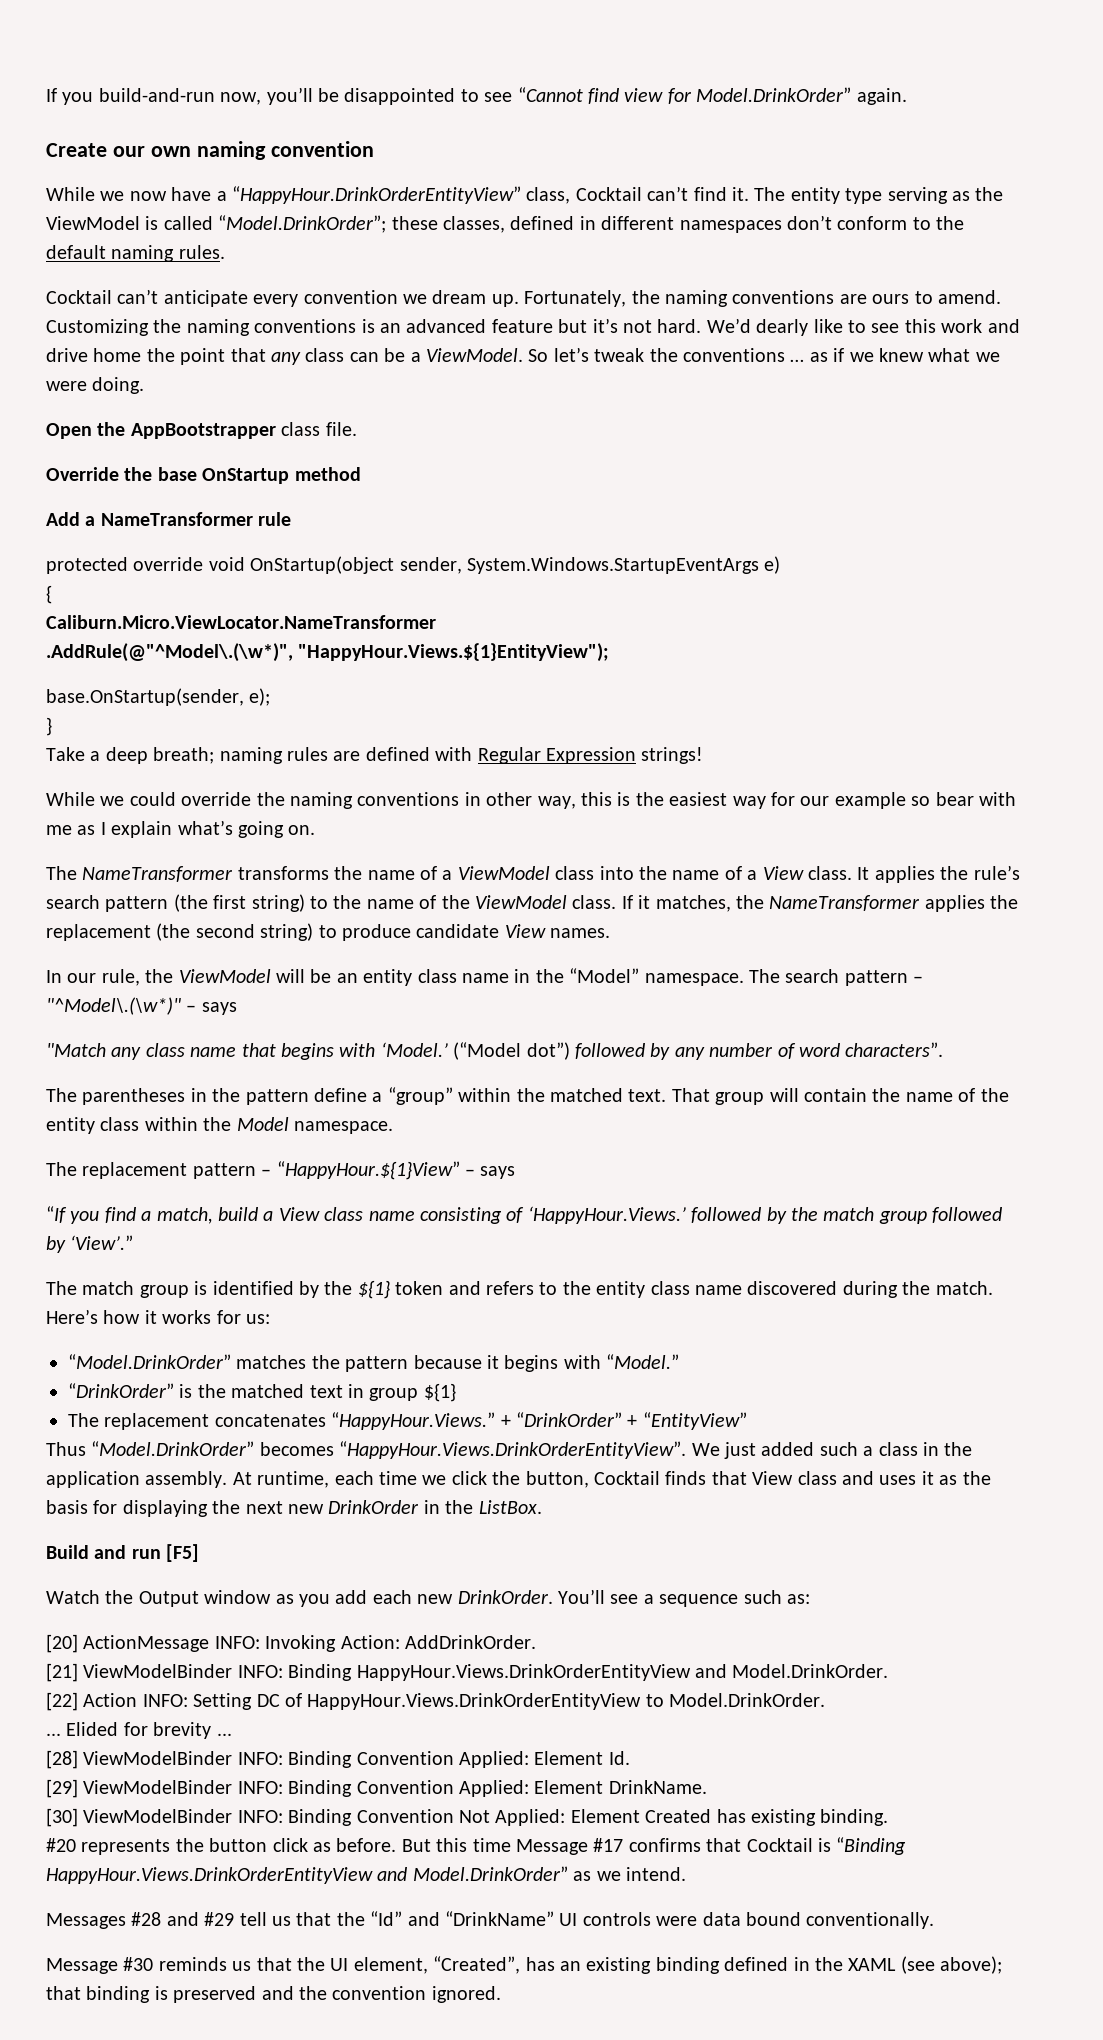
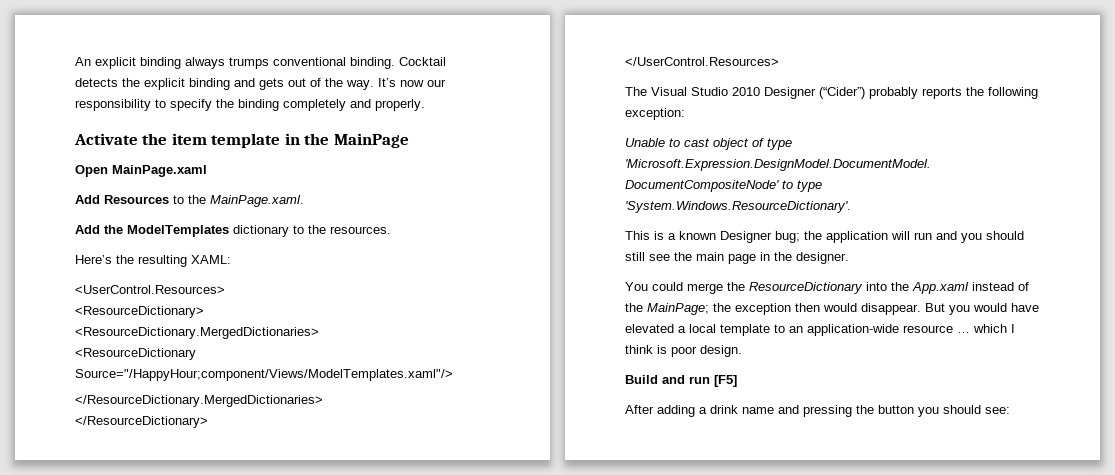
- If you build-and-run now, you’ll be disappointed to see “Cannot find view for Model.DrinkOrder” again.
- Create our own naming convention
- While we now have a “HappyHour.DrinkOrderEntityView” class, Cocktail can’t find it. The entity type serving as the ViewModel is called “Model.DrinkOrder”; these classes, defined in different namespaces don’t conform to the default naming rules.
- Cocktail can’t anticipate every convention we dream up. Fortunately, the naming conventions are ours to amend. Customizing the naming conventions is an advanced feature but it’s not hard. We’d dearly like to see this work and drive home the point that any class can be a ViewModel. So let’s tweak the conventions … as if we knew what we were doing.
- Open the AppBootstrapper class file.
- Override the base OnStartup method
- Add a NameTransformer rule
- protected override void OnStartup(object sender, System.Windows.StartupEventArgs e)
- {
- Caliburn.Micro.ViewLocator.NameTransformer
- .AddRule(@"^Model\.(\w*)", "HappyHour.Views.${1}EntityView");
- base.OnStartup(sender, e);
- }
- Take a deep breath; naming rules are defined with Regular Expression strings!
- While we could override the naming conventions in other way, this is the easiest way for our example so bear with me as I explain what’s going on.
- The NameTransformer transforms the name of a ViewModel class into the name of a View class. It applies the rule’s search pattern (the first string) to the name of the ViewModel class. If it matches, the NameTransformer applies the replacement (the second string) to produce candidate View names.
- In our rule, the ViewModel will be an entity class name in the “Model” namespace. The search pattern – "^Model\.(\w*)" – says
- "Match any class name that begins with ‘Model.’ (“Model dot”) followed by any number of word characters”.
- The parentheses in the pattern define a “group” within the matched text. That group will contain the name of the entity class within the Model namespace.
- The replacement pattern – “HappyHour.${1}View” – says
- “If you find a match, build a View class name consisting of ‘HappyHour.Views.’ followed by the match group followed by ‘View’.”
- The match group is identified by the ${1} token and refers to the entity class name discovered during the match. Here’s how it works for us:
- “Model.DrinkOrder” matches the pattern because it begins with “Model.”
- “DrinkOrder” is the matched text in group ${1}
- The replacement concatenates “HappyHour.Views.” + “DrinkOrder” + “EntityView”
- Thus “Model.DrinkOrder” becomes “HappyHour.Views.DrinkOrderEntityView”. We just added such a class in the application assembly. At runtime, each time we click the button, Cocktail finds that View class and uses it as the basis for displaying the next new DrinkOrder in the ListBox.
+ An explicit binding always trumps conventional binding. Cocktail detects the explicit binding and gets out of the way. It’s now our responsibility to specify the binding completely and properly.
+ Activate the item template in the MainPage
+ Open MainPage.xaml
+ Add Resources to the MainPage.xaml.
+ Add the ModelTemplates dictionary to the resources.
+ Here’s the resulting XAML:
+ <UserControl.Resources>
+ <ResourceDictionary>
+ <ResourceDictionary.MergedDictionaries>
+ <ResourceDictionary Source="/HappyHour;component/Views/ModelTemplates.xaml"/>
+ </ResourceDictionary.MergedDictionaries>
+ </ResourceDictionary>
+ </UserControl.Resources>
+ The Visual Studio 2010 Designer (“Cider”) probably reports the following exception:
+ Unable to cast object of type 'Microsoft.Expression.DesignModel.DocumentModel. DocumentCompositeNode' to type 'System.Windows.ResourceDictionary'.
+ This is a known Designer bug; the application will run and you should still see the main page in the designer.
+ You could merge the ResourceDictionary into the App.xaml instead of the MainPage; the exception then would disappear. But you would have elevated a local template to an application-wide resource … which I think is poor design.
  Build and run [F5]
- Watch the Output window as you add each new DrinkOrder. You’ll see a sequence such as:
- [20] ActionMessage INFO: Invoking Action: AddDrinkOrder.
- [21] ViewModelBinder INFO: Binding HappyHour.Views.DrinkOrderEntityView and Model.DrinkOrder.
- [22] Action INFO: Setting DC of HappyHour.Views.DrinkOrderEntityView to Model.DrinkOrder.
- ... Elided for brevity ...
- [28] ViewModelBinder INFO: Binding Convention Applied: Element Id.
- [29] ViewModelBinder INFO: Binding Convention Applied: Element DrinkName.
- [30] ViewModelBinder INFO: Binding Convention Not Applied: Element Created has existing binding.
- #20 represents the button click as before. But this time Message #17 confirms that Cocktail is “Binding HappyHour.Views.DrinkOrderEntityView and Model.DrinkOrder” as we intend.
- Messages #28 and #29 tell us that the “Id” and “DrinkName” UI controls were data bound conventionally.
- Message #30 reminds us that the UI element, “Created”, has an existing binding defined in the XAML (see above); that binding is preserved and the convention ignored.
+ After adding a drink name and pressing the button you should see:

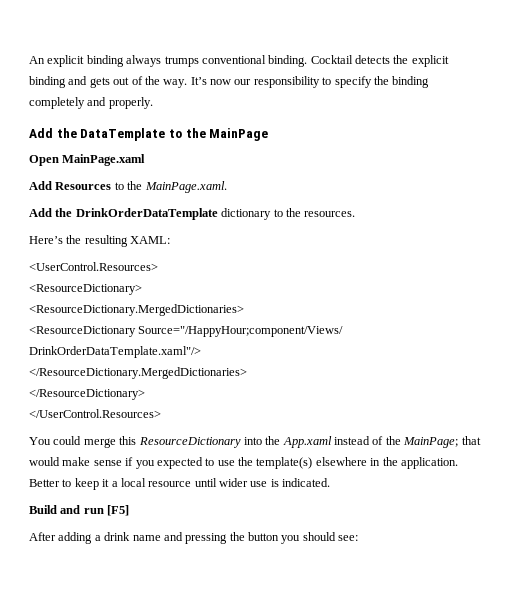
- Activate the item template in the MainPage
+ Add the DataTemplate to the MainPage
- Add the ModelTemplates dictionary to the resources.
+ Add the DrinkOrderDataTemplate dictionary to the resources.
- <ResourceDictionary Source="/HappyHour;component/Views/ModelTemplates.xaml"/>
+ <ResourceDictionary Source="/HappyHour;component/Views/ DrinkOrderDataTemplate.xaml"/>
- The Visual Studio 2010 Designer (“Cider”) probably reports the following exception:
- Unable to cast object of type 'Microsoft.Expression.DesignModel.DocumentModel. DocumentCompositeNode' to type 'System.Windows.ResourceDictionary'.
- This is a known Designer bug; the application will run and you should still see the main page in the designer.
- You could merge the ResourceDictionary into the App.xaml instead of the MainPage; the exception then would disappear. But you would have elevated a local template to an application-wide resource … which I think is poor design.
+ You could merge this ResourceDictionary into the App.xaml instead of the MainPage; that would make sense if you expected to use the template(s) elsewhere in the application. Better to keep it a local resource until wider use is indicated.

